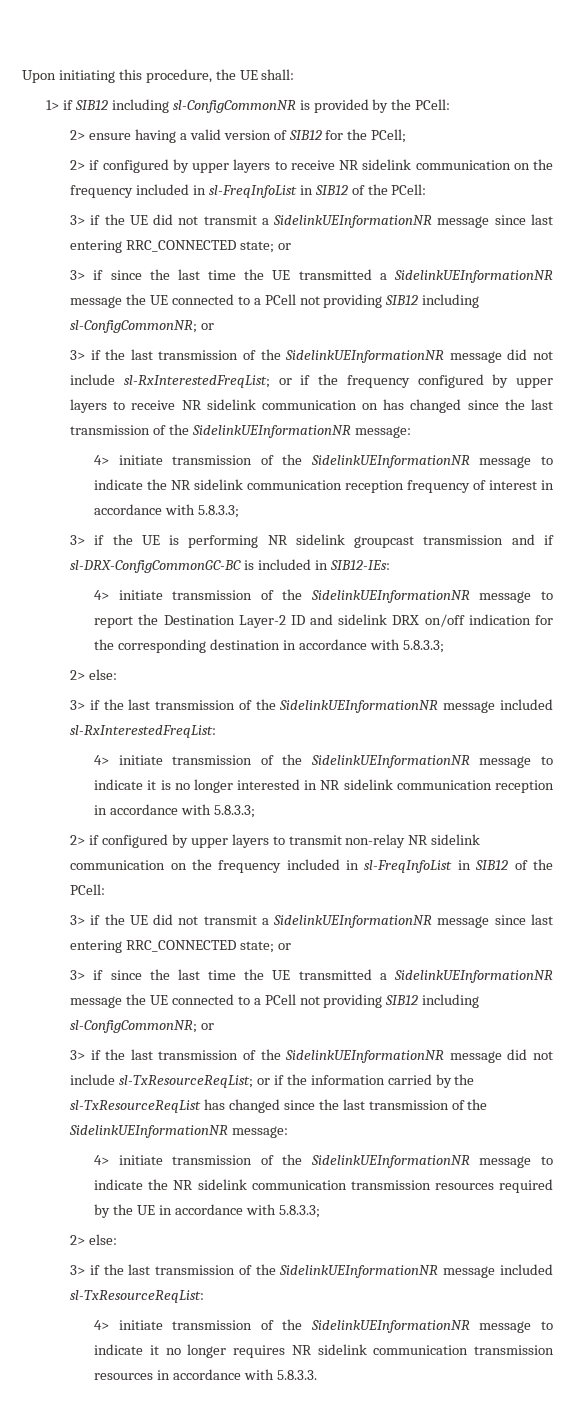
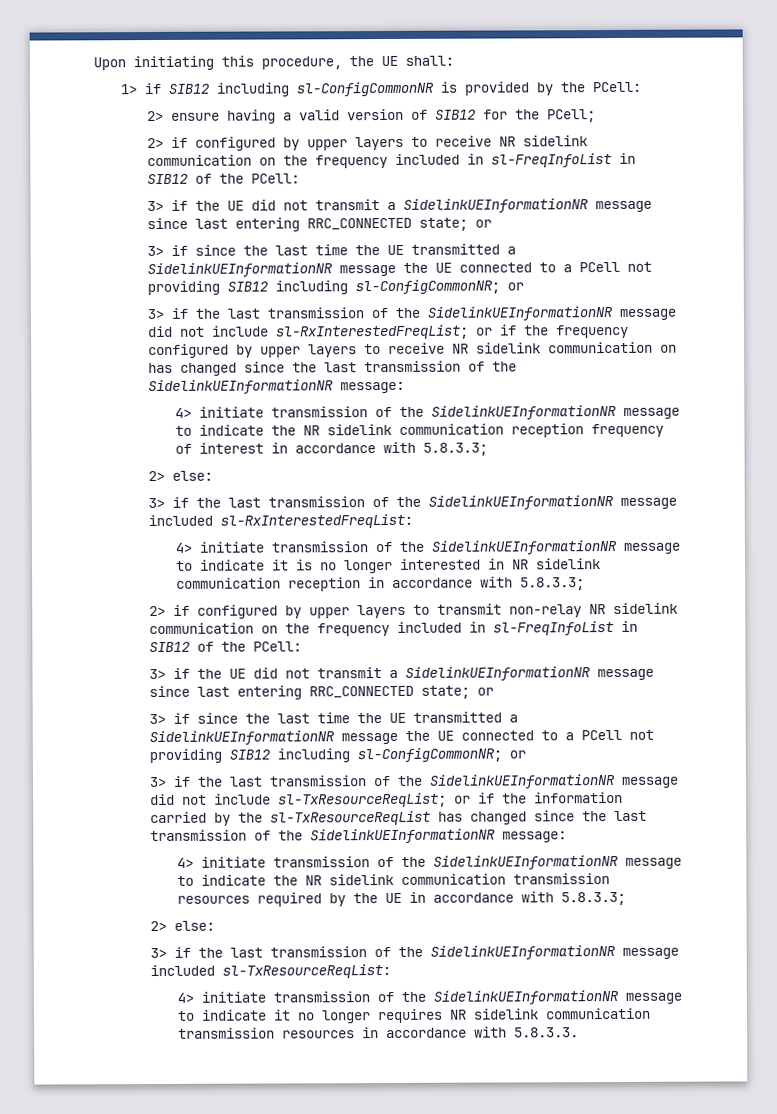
- 3> if the UE is performing NR sidelink groupcast transmission and if sl-DRX-ConfigCommonGC-BC is included in SIB12-IEs:
- 4> initiate transmission of the SidelinkUEInformationNR message to report the Destination Layer-2 ID and sidelink DRX on/off indication for the corresponding destination in accordance with 5.8.3.3;

